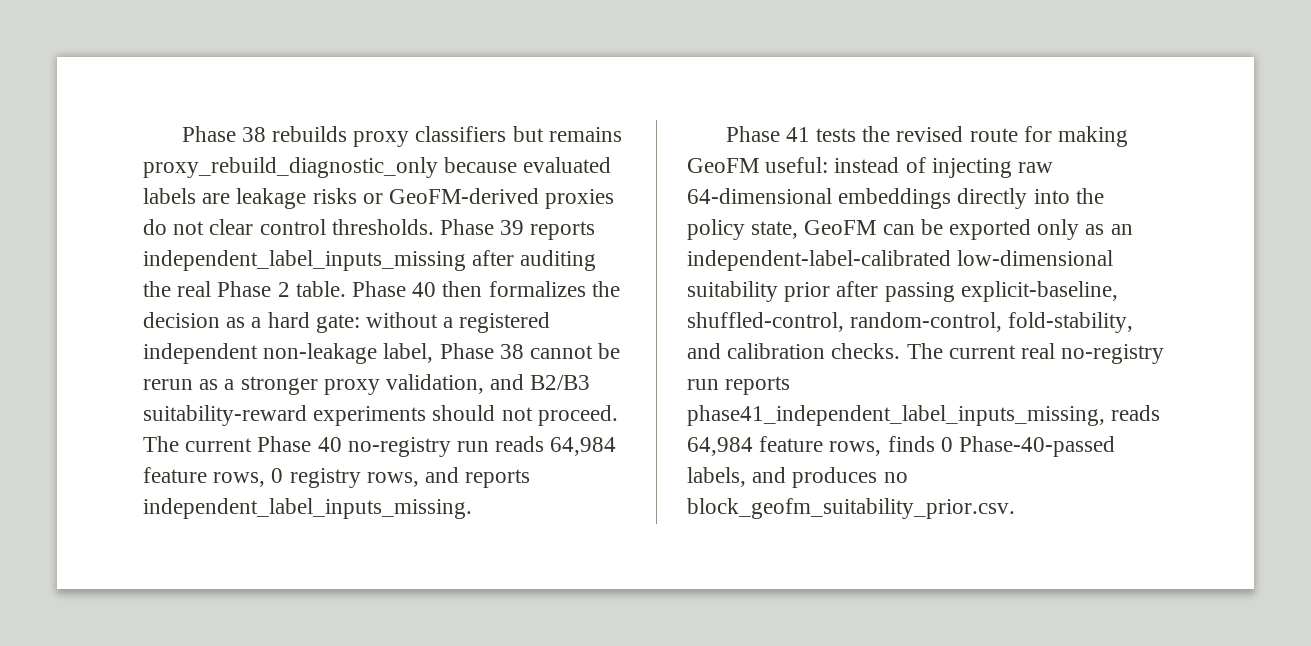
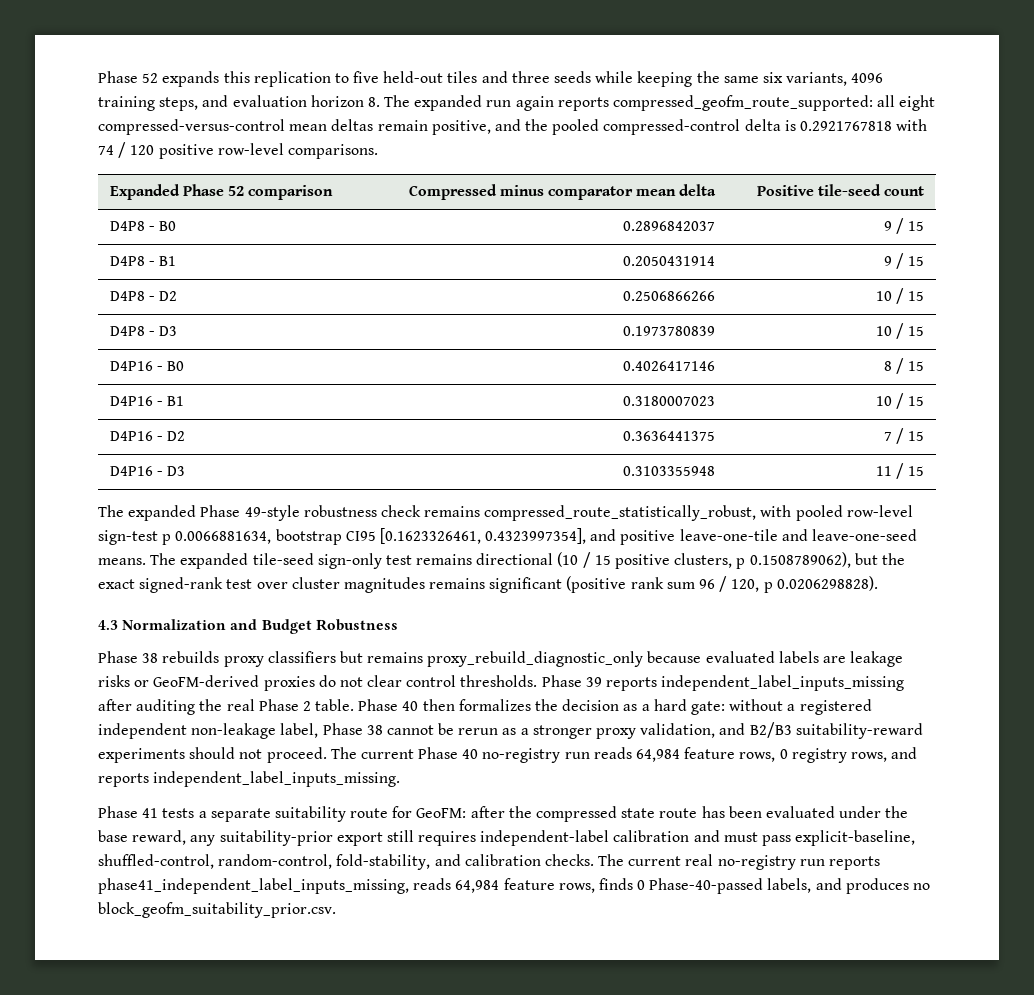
+ Phase 52 expands this replication to five held-out tiles and three seeds while keeping the same six variants, 4096 training steps, and evaluation horizon 8. The expanded run again reports compressed_geofm_route_supported: all eight compressed-versus-control mean deltas remain positive, and the pooled compressed-control delta is 0.2921767818 with 74 / 120 positive row-level comparisons.
+ Expanded Phase 52 comparison | Compressed minus comparator mean delta | Positive tile-seed count
+ D4P8 - B0 | 0.2896842037 | 9 / 15
+ D4P8 - B1 | 0.2050431914 | 9 / 15
+ D4P8 - D2 | 0.2506866266 | 10 / 15
+ D4P8 - D3 | 0.1973780839 | 10 / 15
+ D4P16 - B0 | 0.4026417146 | 8 / 15
+ D4P16 - B1 | 0.3180007023 | 10 / 15
+ D4P16 - D2 | 0.3636441375 | 7 / 15
+ D4P16 - D3 | 0.3103355948 | 11 / 15
+ The expanded Phase 49-style robustness check remains compressed_route_statistically_robust, with pooled row-level sign-test p 0.0066881634, bootstrap CI95 [0.1623326461, 0.4323997354], and positive leave-one-tile and leave-one-seed means. The expanded tile-seed sign-only test remains directional (10 / 15 positive clusters, p 0.1508789062), but the exact signed-rank test over cluster magnitudes remains significant (positive rank sum 96 / 120, p 0.0206298828).
+ 4.3 Normalization and Budget Robustness
- Phase 41 tests the revised route for making GeoFM useful: instead of injecting raw 64-dimensional embeddings directly into the policy state, GeoFM can be exported only as an independent-label-calibrated low-dimensional suitability prior after passing explicit-baseline, shuffled-control, random-control, fold-stability, and calibration checks.
+ Phase 41 tests a separate suitability route for GeoFM: after the compressed state route has been evaluated under the base reward, any suitability-prior export still requires independent-label calibration and must pass explicit-baseline, shuffled-control, random-control, fold-stability, and calibration checks.

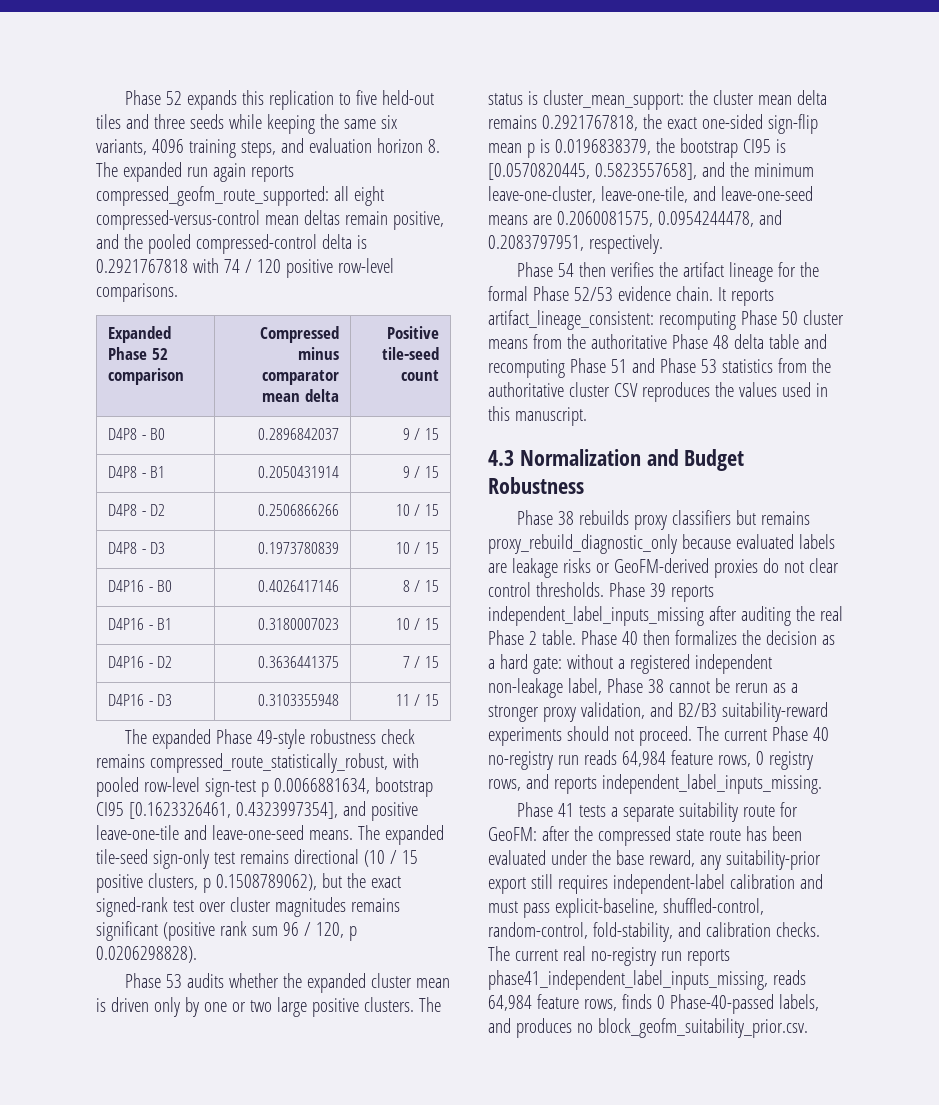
+ Phase 53 audits whether the expanded cluster mean is driven only by one or two large positive clusters. The status is cluster_mean_support: the cluster mean delta remains 0.2921767818, the exact one-sided sign-flip mean p is 0.0196838379, the bootstrap CI95 is [0.0570820445, 0.5823557658], and the minimum leave-one-cluster, leave-one-tile, and leave-one-seed means are 0.2060081575, 0.0954244478, and 0.2083797951, respectively.
+ Phase 54 then verifies the artifact lineage for the formal Phase 52/53 evidence chain. It reports artifact_lineage_consistent: recomputing Phase 50 cluster means from the authoritative Phase 48 delta table and recomputing Phase 51 and Phase 53 statistics from the authoritative cluster CSV reproduces the values used in this manuscript.

